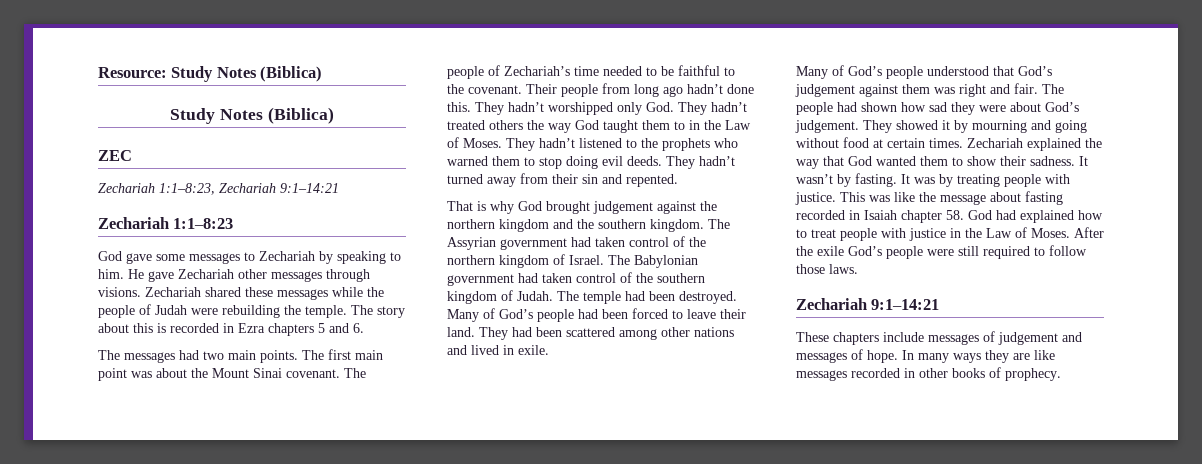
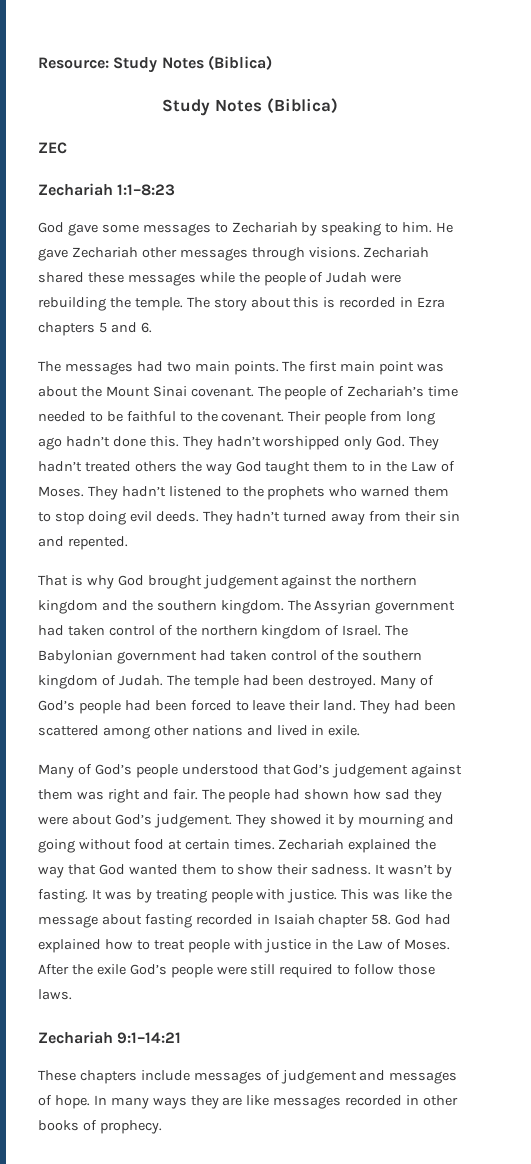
- Zechariah 1:1–8:23, Zechariah 9:1–14:21

